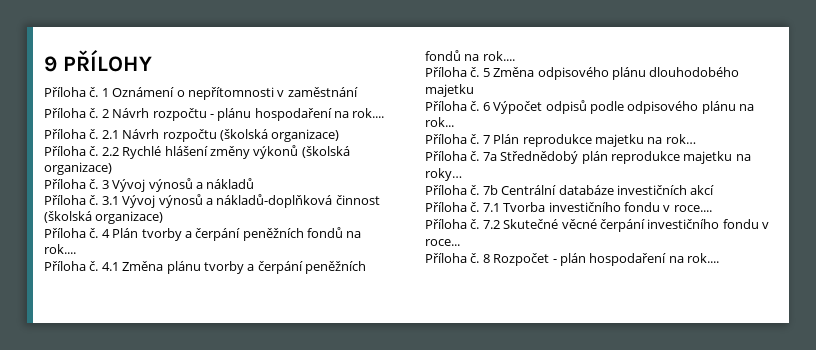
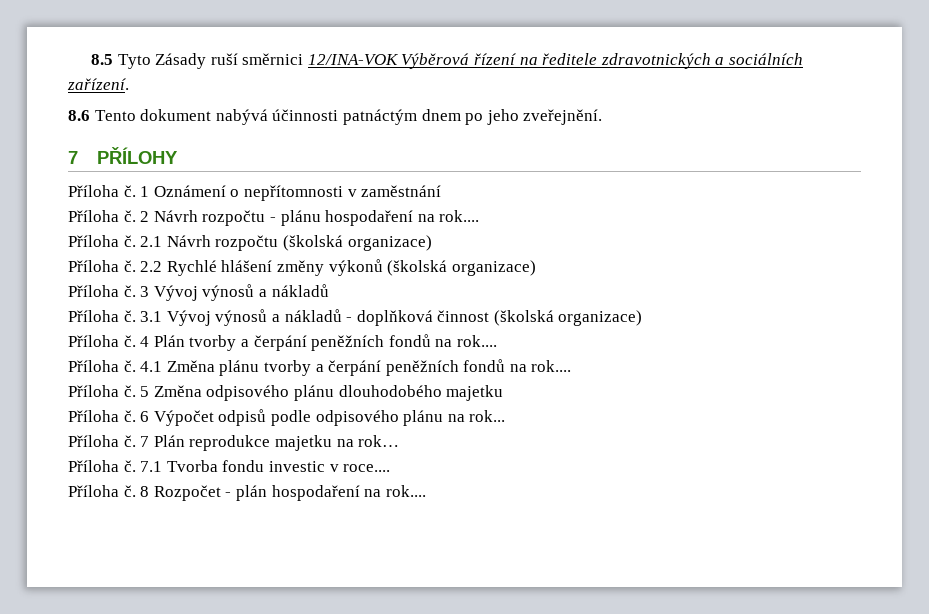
- 9 PŘÍLOHY
+ 8.5 Tyto Zásady ruší směrnici 12/INA-VOK Výběrová řízení na ředitele zdravotnických a sociálních zařízení.
+ 8.6 Tento dokument nabývá účinnosti patnáctým dnem po jeho zveřejnění.
+ 7 PŘÍLOHY
- 3.1 Vývoj výnosů a nákladů-doplňková činnost (školská organizace)
+ 3.1 Vývoj výnosů a nákladů - doplňková činnost (školská organizace)
- Příloha č. 7a Střednědobý plán reprodukce majetku na roky…
- Příloha č. 7b Centrální databáze investičních akcí
- 7.1 Tvorba investičního fondu v roce....
+ 7.1 Tvorba fondu investic v roce....
- Příloha č. 7.2 Skutečné věcné čerpání investičního fondu v roce...

